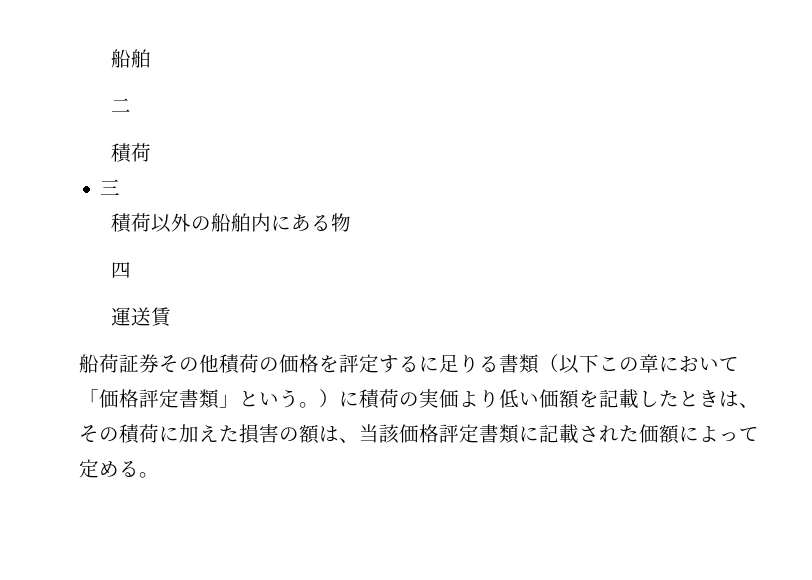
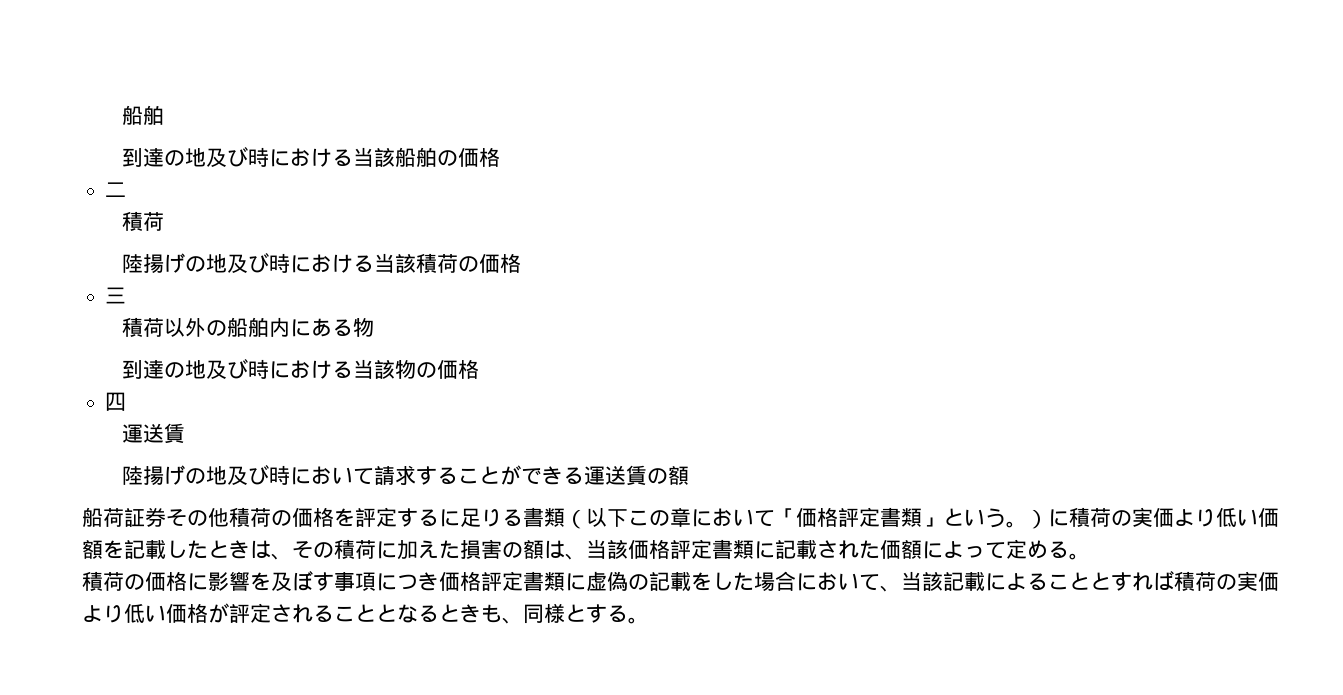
+ 到達の地及び時における当該船舶の価格
  二
  積荷
+ 陸揚げの地及び時における当該積荷の価格
+ 到達の地及び時における当該物の価格
  四
  運送賃
+ 陸揚げの地及び時において請求することができる運送賃の額
+ 積荷の価格に影響を及ぼす事項につき価格評定書類に虚偽の記載をした場合において、当該記載によることとすれば積荷の実価より低い価格が評定されることとなるときも、同様とする。

